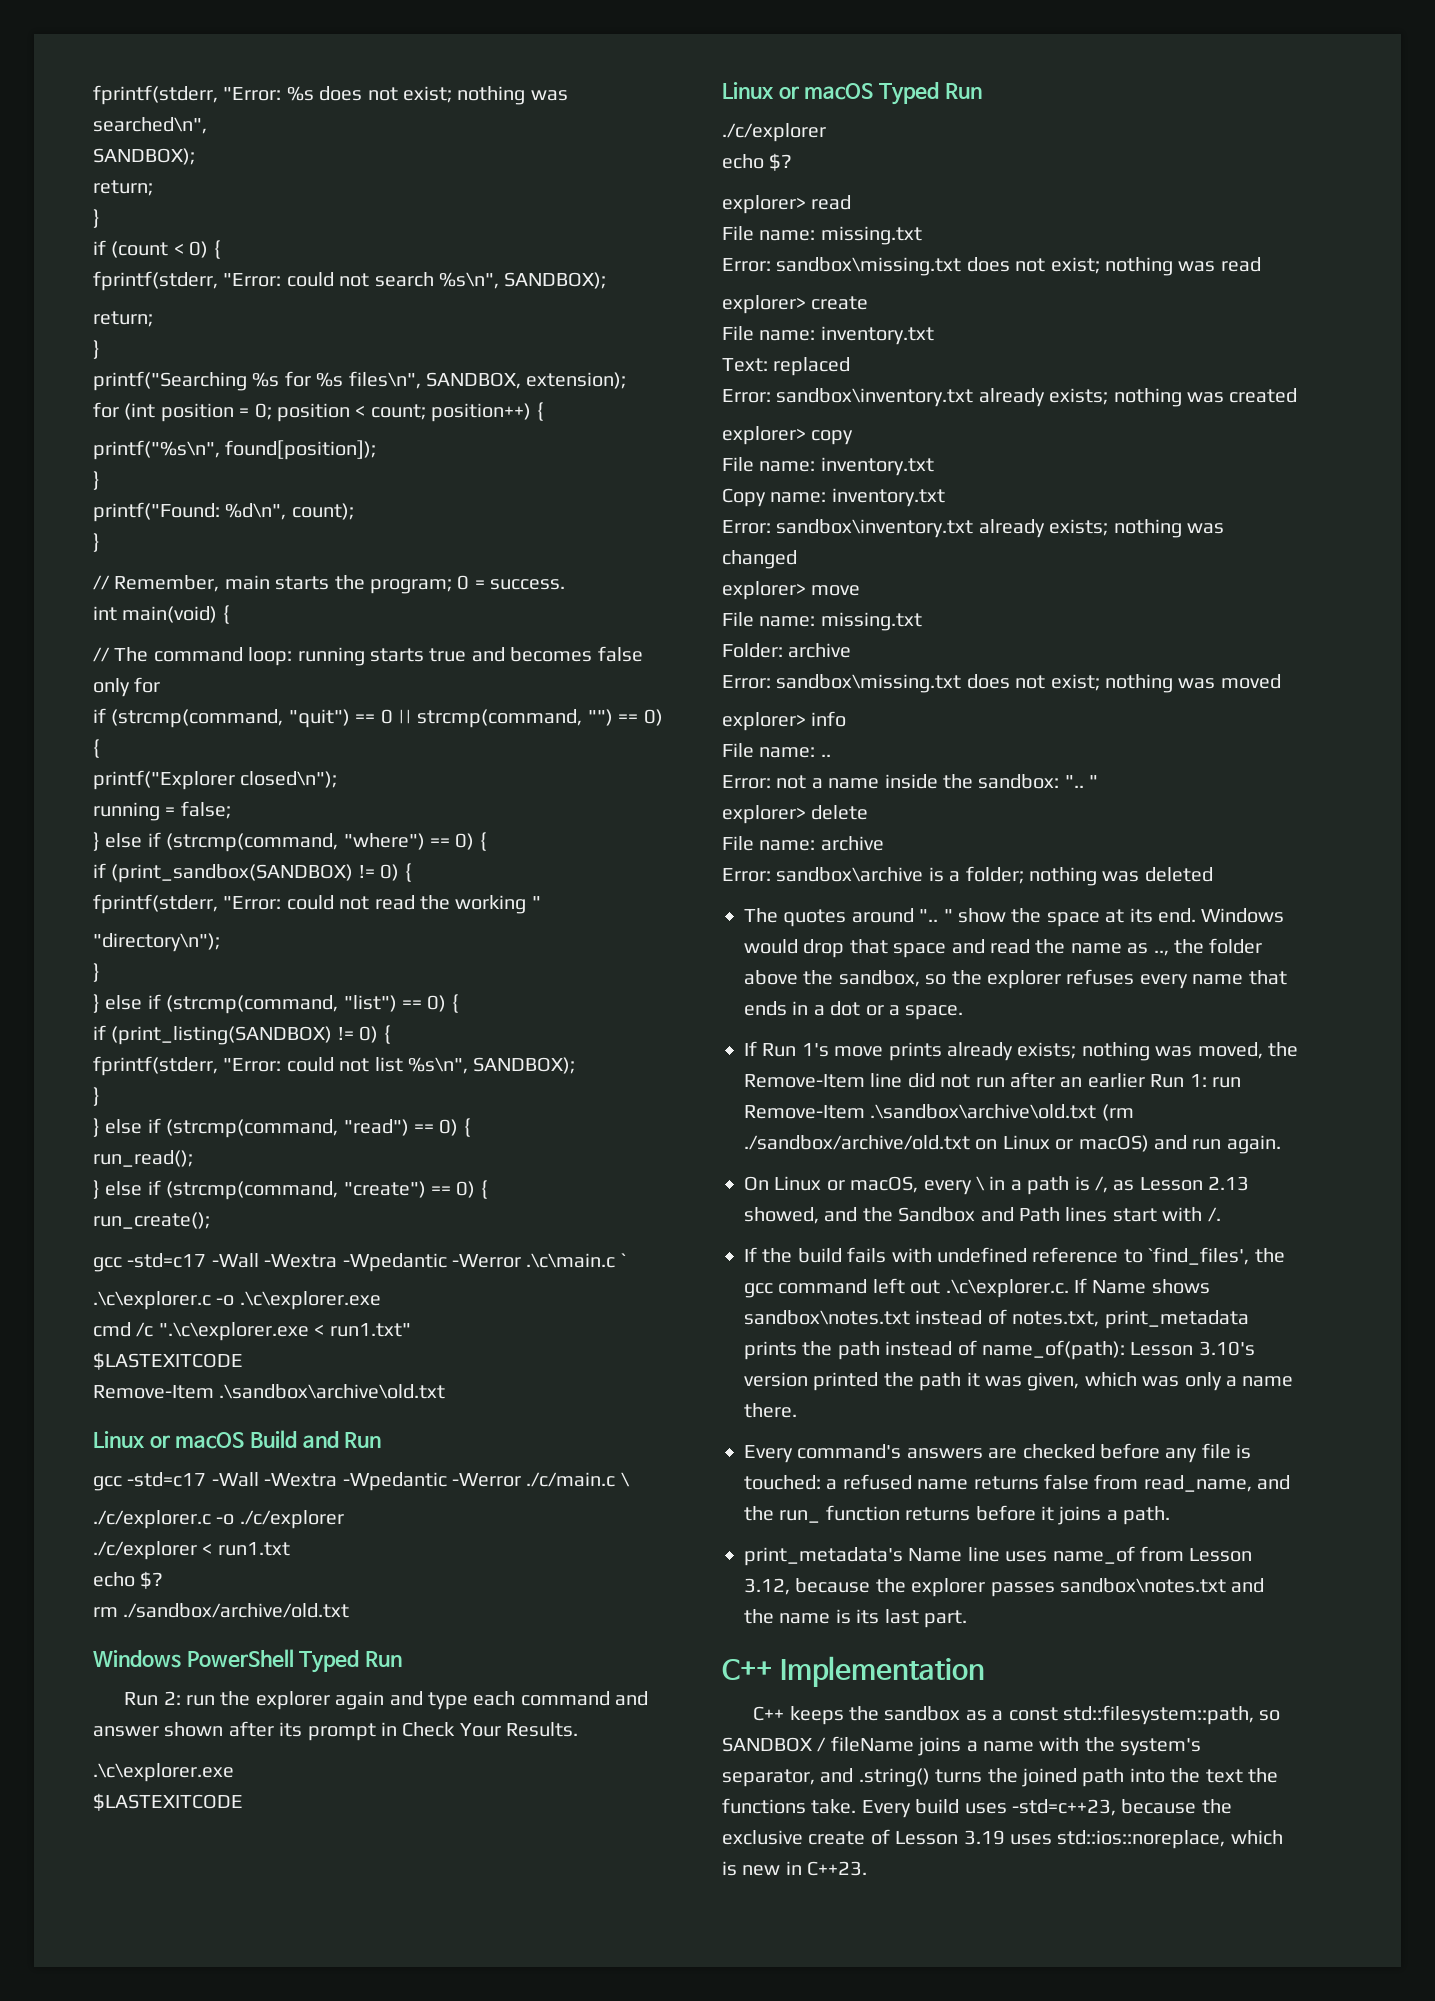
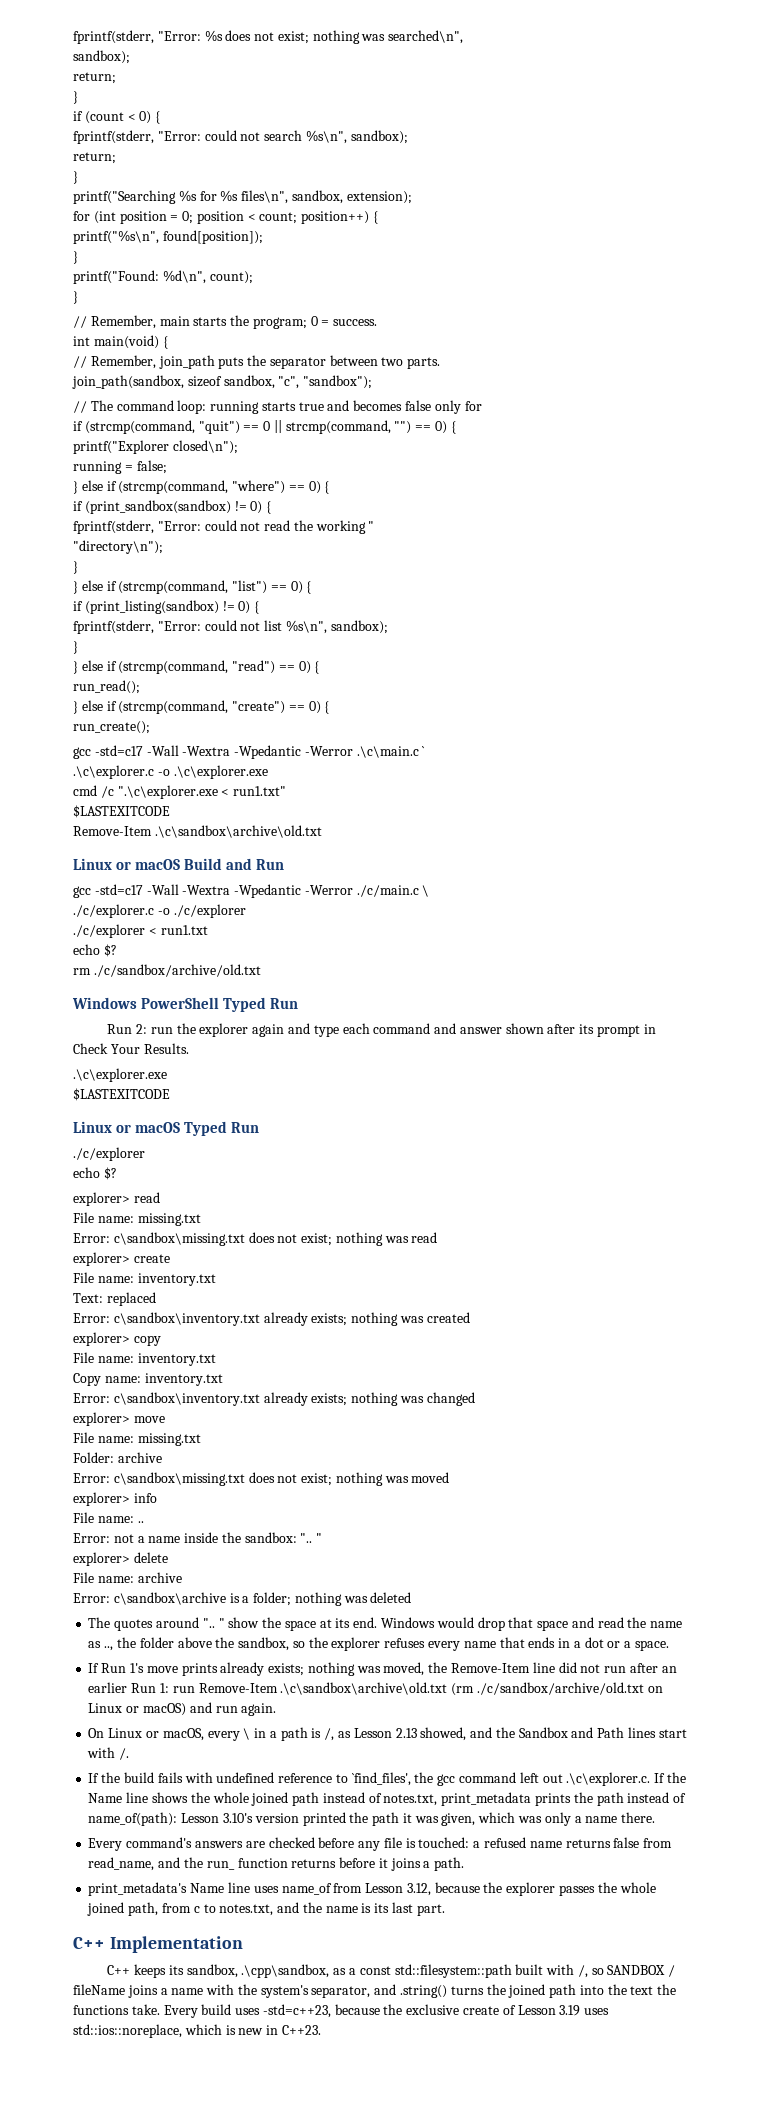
  fprintf(stderr, "Error: %s does not exist; nothing was searched\n",
- SANDBOX);
+ sandbox);
- fprintf(stderr, "Error: could not search %s\n", SANDBOX);
+ fprintf(stderr, "Error: could not search %s\n", sandbox);
- printf("Searching %s for %s files\n", SANDBOX, extension);
+ printf("Searching %s for %s files\n", sandbox, extension);
+ // Remember, join_path puts the separator between two parts.
+ join_path(sandbox, sizeof sandbox, "c", "sandbox");
- if (print_sandbox(SANDBOX) != 0) {
+ if (print_sandbox(sandbox) != 0) {
- if (print_listing(SANDBOX) != 0) {
+ if (print_listing(sandbox) != 0) {
- fprintf(stderr, "Error: could not list %s\n", SANDBOX);
+ fprintf(stderr, "Error: could not list %s\n", sandbox);
  cmd /c ".\c\explorer.exe < run1.txt"
  $LASTEXITCODE
- Remove-Item .\sandbox\archive\old.txt
+ Remove-Item .\c\sandbox\archive\old.txt
- rm ./sandbox/archive/old.txt
+ rm ./c/sandbox/archive/old.txt
- Error: sandbox\missing.txt does not exist; nothing was read
+ Error: c\sandbox\missing.txt does not exist; nothing was read
- Error: sandbox\inventory.txt already exists; nothing was created
+ Error: c\sandbox\inventory.txt already exists; nothing was created
- Error: sandbox\inventory.txt already exists; nothing was changed
+ Error: c\sandbox\inventory.txt already exists; nothing was changed
- Error: sandbox\missing.txt does not exist; nothing was moved
+ Error: c\sandbox\missing.txt does not exist; nothing was moved
- Error: sandbox\archive is a folder; nothing was deleted
+ Error: c\sandbox\archive is a folder; nothing was deleted
- If Run 1's move prints already exists; nothing was moved, the Remove-Item line did not run after an earlier Run 1: run Remove-Item .\sandbox\archive\old.txt (rm ./sandbox/archive/old.txt on Linux or macOS) and run again.
+ If Run 1's move prints already exists; nothing was moved, the Remove-Item line did not run after an earlier Run 1: run Remove-Item .\c\sandbox\archive\old.txt (rm ./c/sandbox/archive/old.txt on Linux or macOS) and run again.
- If the build fails with undefined reference to `find_files', the gcc command left out .\c\explorer.c. If Name shows sandbox\notes.txt instead of notes.txt, print_metadata prints the path instead of name_of(path): Lesson 3.10's version printed the path it was given, which was only a name there.
+ If the build fails with undefined reference to `find_files', the gcc command left out .\c\explorer.c. If the Name line shows the whole joined path instead of notes.txt, print_metadata prints the path instead of name_of(path): Lesson 3.10's version printed the path it was given, which was only a name there.
- print_metadata's Name line uses name_of from Lesson 3.12, because the explorer passes sandbox\notes.txt and the name is its last part.
+ print_metadata's Name line uses name_of from Lesson 3.12, because the explorer passes the whole joined path, from c to notes.txt, and the name is its last part.
- C++ keeps the sandbox as a const std::filesystem::path, so SANDBOX / fileName joins a name with the system's separator, and .string() turns the joined path into the text the functions take.
+ C++ keeps its sandbox, .\cpp\sandbox, as a const std::filesystem::path built with /, so SANDBOX / fileName joins a name with the system's separator, and .string() turns the joined path into the text the functions take.

